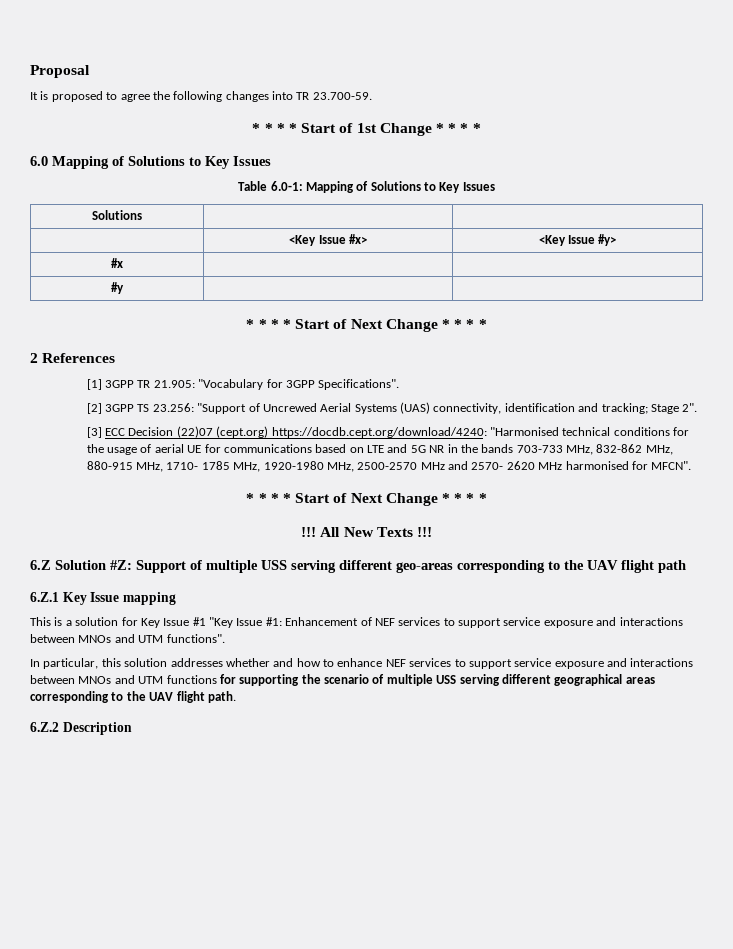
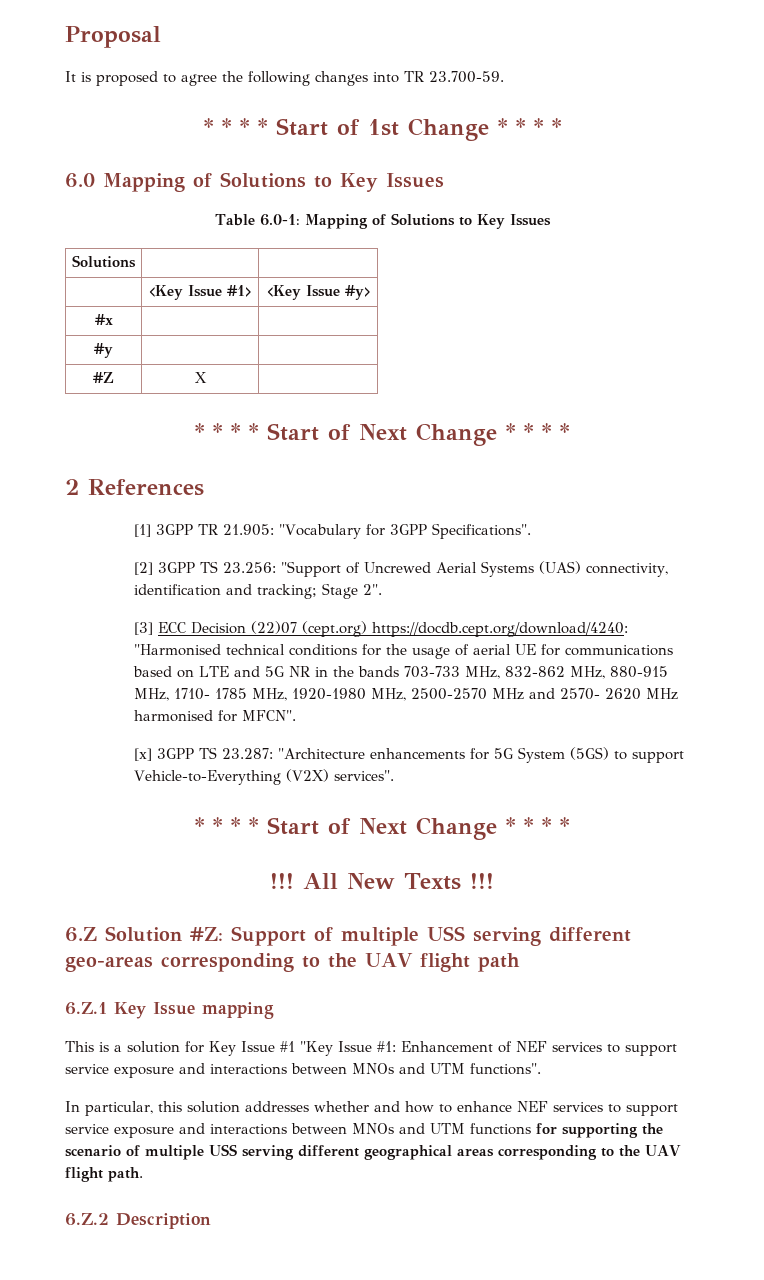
- | <Key Issue #x> | <Key Issue #y>
+ | <Key Issue #1> | <Key Issue #y>
+ #Z | X |
+ [x] 3GPP TS 23.287: "Architecture enhancements for 5G System (5GS) to support Vehicle-to-Everything (V2X) services".

